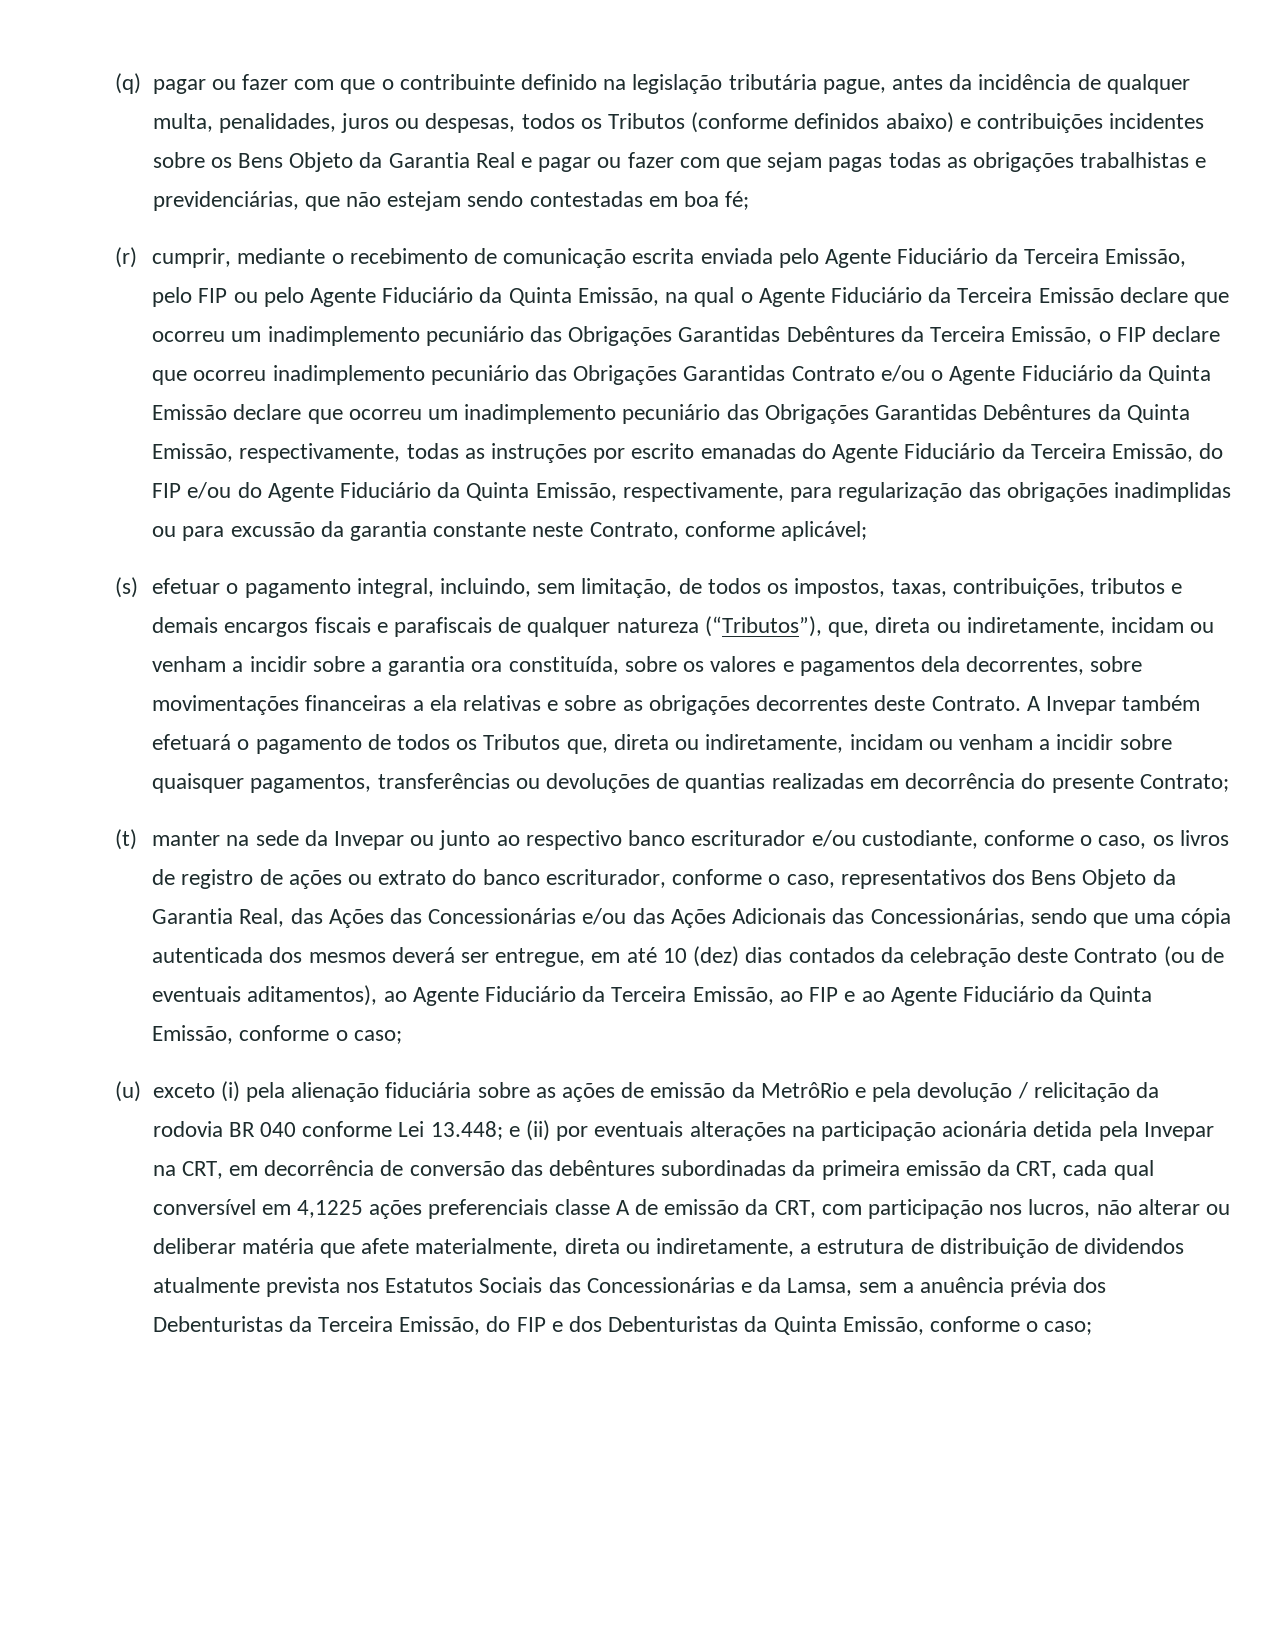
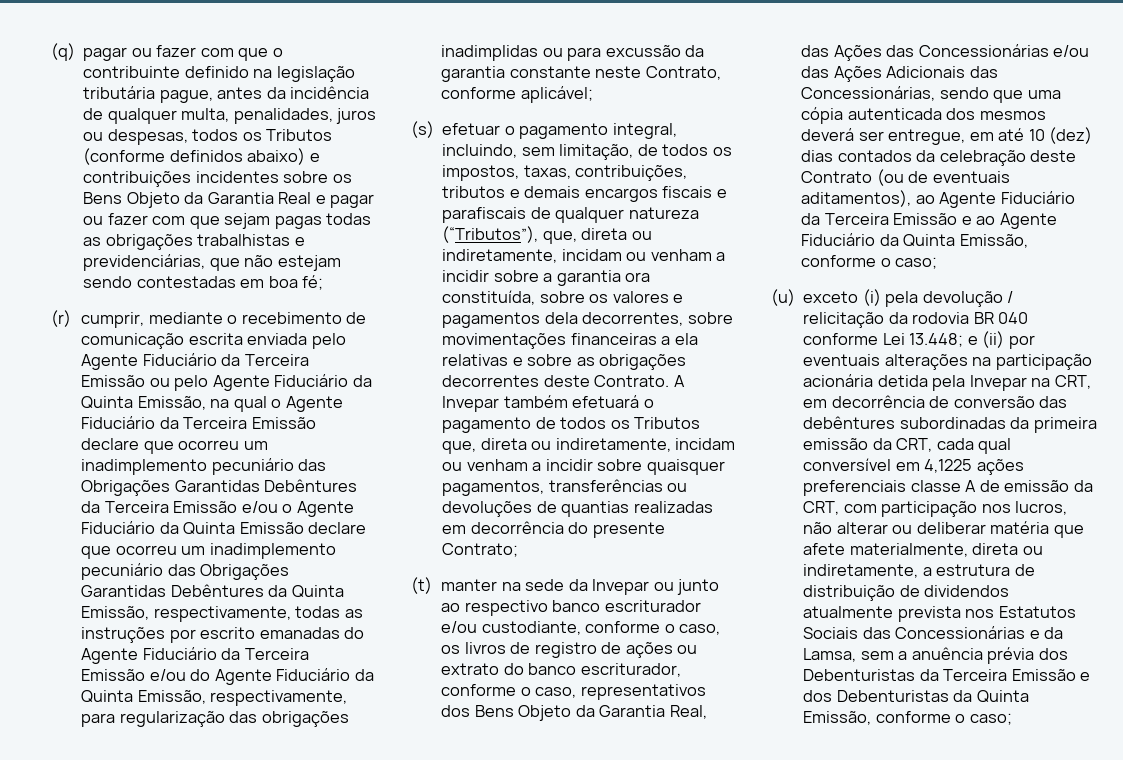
- (r) cumprir, mediante o recebimento de comunicação escrita enviada pelo Agente Fiduciário da Terceira Emissão, pelo FIP ou pelo Agente Fiduciário da Quinta Emissão, na qual o Agente Fiduciário da Terceira Emissão declare que ocorreu um inadimplemento pecuniário das Obrigações Garantidas Debêntures da Terceira Emissão, o FIP declare que ocorreu inadimplemento pecuniário das Obrigações Garantidas Contrato e/ou o Agente Fiduciário da Quinta Emissão declare que ocorreu um inadimplemento pecuniário das Obrigações Garantidas Debêntures da Quinta Emissão, respectivamente, todas as instruções por escrito emanadas do Agente Fiduciário da Terceira Emissão, do FIP e/ou do Agente Fiduciário da Quinta Emissão, respectivamente, para regularização das obrigações inadimplidas ou para excussão da garantia constante neste Contrato, conforme aplicável;
+ (r) cumprir, mediante o recebimento de comunicação escrita enviada pelo Agente Fiduciário da Terceira Emissão ou pelo Agente Fiduciário da Quinta Emissão, na qual o Agente Fiduciário da Terceira Emissão declare que ocorreu um inadimplemento pecuniário das Obrigações Garantidas Debêntures da Terceira Emissão e/ou o Agente Fiduciário da Quinta Emissão declare que ocorreu um inadimplemento pecuniário das Obrigações Garantidas Debêntures da Quinta Emissão, respectivamente, todas as instruções por escrito emanadas do Agente Fiduciário da Terceira Emissão e/ou do Agente Fiduciário da Quinta Emissão, respectivamente, para regularização das obrigações inadimplidas ou para excussão da garantia constante neste Contrato, conforme aplicável;
- (t) manter na sede da Invepar ou junto ao respectivo banco escriturador e/ou custodiante, conforme o caso, os livros de registro de ações ou extrato do banco escriturador, conforme o caso, representativos dos Bens Objeto da Garantia Real, das Ações das Concessionárias e/ou das Ações Adicionais das Concessionárias, sendo que uma cópia autenticada dos mesmos deverá ser entregue, em até 10 (dez) dias contados da celebração deste Contrato (ou de eventuais aditamentos), ao Agente Fiduciário da Terceira Emissão, ao FIP e ao Agente Fiduciário da Quinta Emissão, conforme o caso;
+ (t) manter na sede da Invepar ou junto ao respectivo banco escriturador e/ou custodiante, conforme o caso, os livros de registro de ações ou extrato do banco escriturador, conforme o caso, representativos dos Bens Objeto da Garantia Real, das Ações das Concessionárias e/ou das Ações Adicionais das Concessionárias, sendo que uma cópia autenticada dos mesmos deverá ser entregue, em até 10 (dez) dias contados da celebração deste Contrato (ou de eventuais aditamentos), ao Agente Fiduciário da Terceira Emissão e ao Agente Fiduciário da Quinta Emissão, conforme o caso;
- (u) exceto (i) pela alienação fiduciária sobre as ações de emissão da MetrôRio e pela devolução / relicitação da rodovia BR 040 conforme Lei 13.448;
+ (u) exceto (i) pela devolução / relicitação da rodovia BR 040 conforme Lei 13.448;
- e (ii) por eventuais alterações na participação acionária detida pela Invepar na CRT, em decorrência de conversão das debêntures subordinadas da primeira emissão da CRT, cada qual conversível em 4,1225 ações preferenciais classe A de emissão da CRT, com participação nos lucros, não alterar ou deliberar matéria que afete materialmente, direta ou indiretamente, a estrutura de distribuição de dividendos atualmente prevista nos Estatutos Sociais das Concessionárias e da Lamsa, sem a anuência prévia dos Debenturistas da Terceira Emissão, do FIP e dos Debenturistas da Quinta Emissão, conforme o caso;
+ e (ii) por eventuais alterações na participação acionária detida pela Invepar na CRT, em decorrência de conversão das debêntures subordinadas da primeira emissão da CRT, cada qual conversível em 4,1225 ações preferenciais classe A de emissão da CRT, com participação nos lucros, não alterar ou deliberar matéria que afete materialmente, direta ou indiretamente, a estrutura de distribuição de dividendos atualmente prevista nos Estatutos Sociais das Concessionárias e da Lamsa, sem a anuência prévia dos Debenturistas da Terceira Emissão e dos Debenturistas da Quinta Emissão, conforme o caso;

